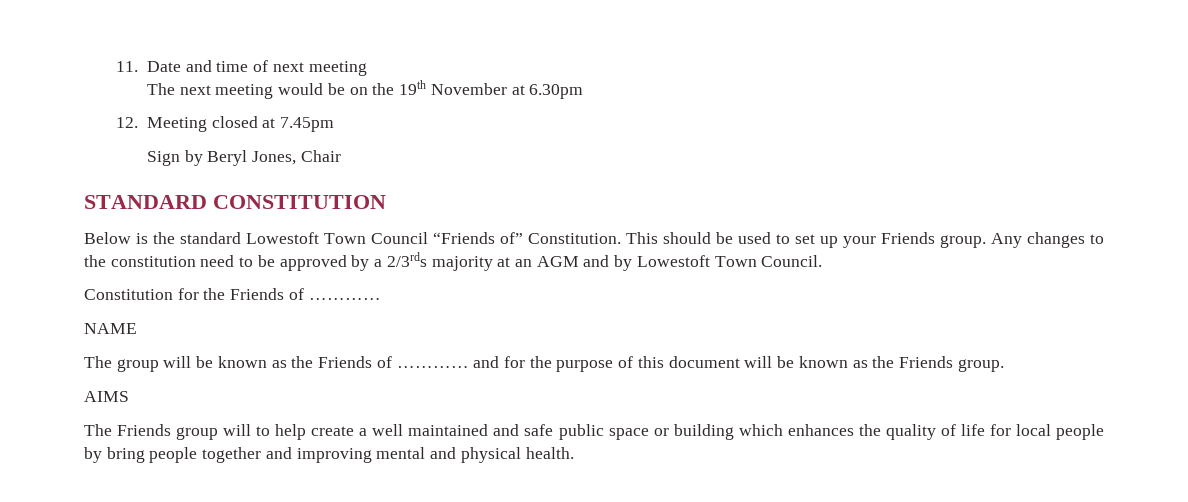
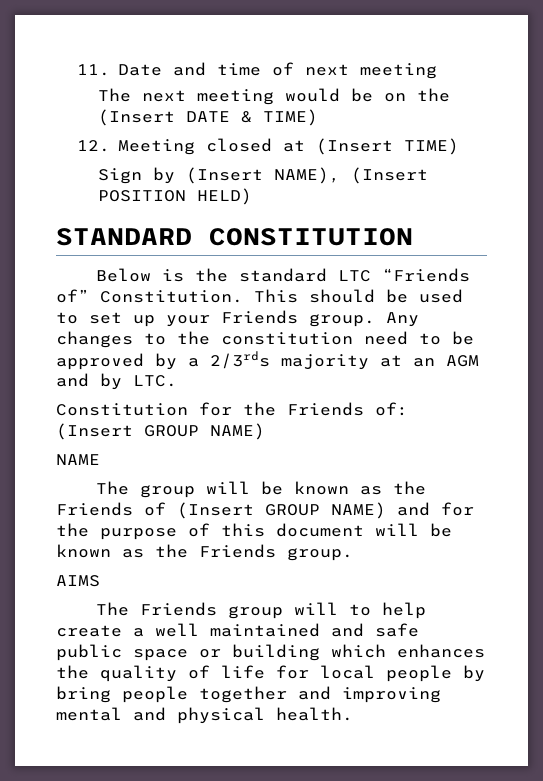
- The next meeting would be on the 19th November at 6.30pm
+ The next meeting would be on the (Insert DATE & TIME)
- 12. Meeting closed at 7.45pm
+ 12. Meeting closed at (Insert TIME)
- Sign by Beryl Jones, Chair
+ Sign by (Insert NAME), (Insert POSITION HELD)
- Below is the standard Lowestoft Town Council “Friends of” Constitution.
+ Below is the standard LTC “Friends of” Constitution.
- Any changes to the constitution need to be approved by a 2/3rds majority at an AGM and by Lowestoft Town Council.
+ Any changes to the constitution need to be approved by a 2/3rds majority at an AGM and by LTC.
- Constitution for the Friends of …………
+ Constitution for the Friends of: (Insert GROUP NAME)
- The group will be known as the Friends of ………… and for the purpose of this document will be known as the Friends group.
+ The group will be known as the Friends of (Insert GROUP NAME) and for the purpose of this document will be known as the Friends group.

